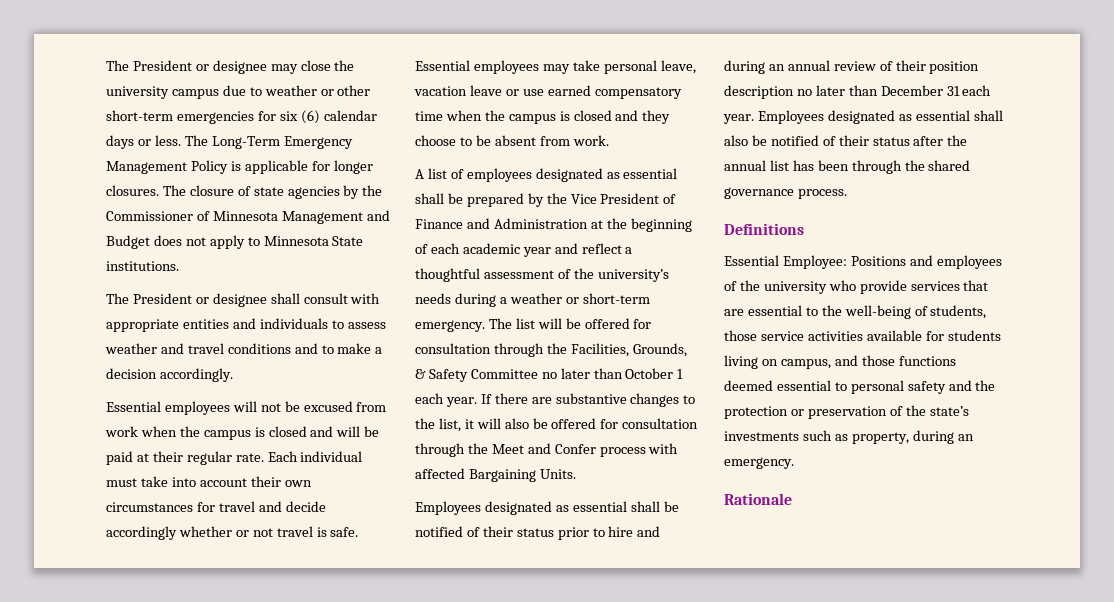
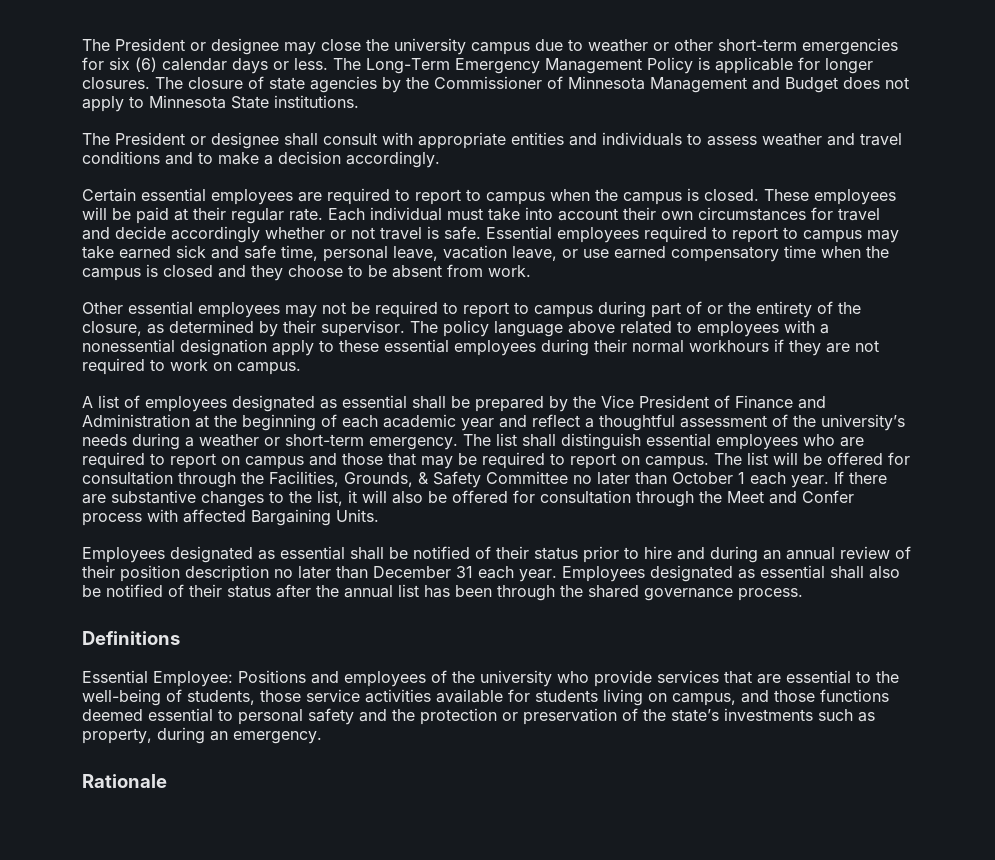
- Essential employees will not be excused from work when the campus is closed and will be paid at their regular rate.
+ Certain essential employees are required to report to campus when the campus is closed. These employees will be paid at their regular rate.
- Essential employees may take personal leave, vacation leave or use earned compensatory time when the campus is closed and they choose to be absent from work.
+ Essential employees required to report to campus may take earned sick and safe time, personal leave, vacation leave, or use earned compensatory time when the campus is closed and they choose to be absent from work.
+ Other essential employees may not be required to report to campus during part of or the entirety of the closure, as determined by their supervisor. The policy language above related to employees with a nonessential designation apply to these essential employees during their normal workhours if they are not required to work on campus.
- The list will be offered for consultation through the Facilities, Grounds, & Safety Committee no later than October 1 each year.
+ The list shall distinguish essential employees who are required to report on campus and those that may be required to report on campus. The list will be offered for consultation through the Facilities, Grounds, & Safety Committee no later than October 1 each year.

